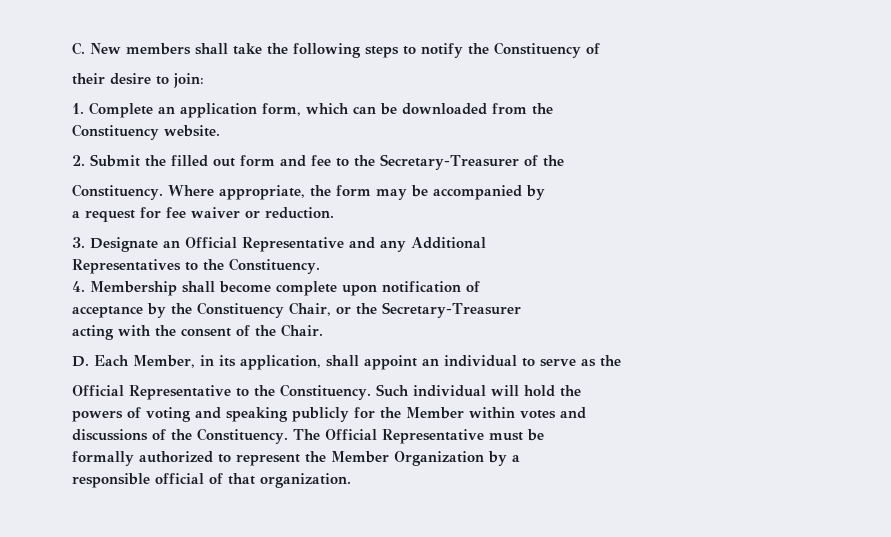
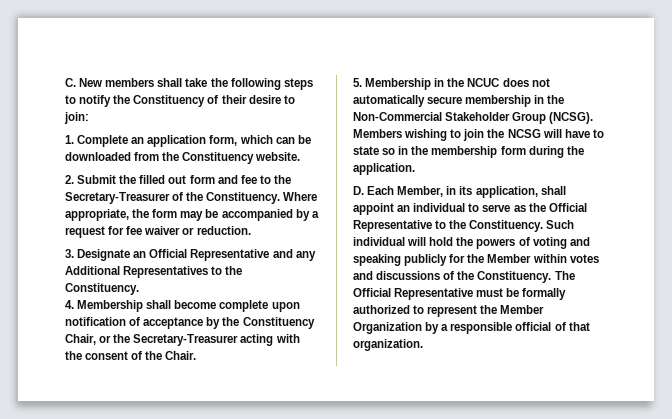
- C. New members shall take the following steps to notify the Constituency of
- their desire to join:
+ C. New members shall take the following steps to notify the Constituency of their desire to join:
- 1. Complete an application form, which can be downloaded from the
- Constituency website.
+ 1. Complete an application form, which can be downloaded from the Constituency website.
- 2. Submit the filled out form and fee to the Secretary-Treasurer of the
- Constituency.
+ 2. Submit the filled out form and fee to the Secretary-Treasurer of the Constituency.
- Where appropriate, the form may be accompanied by
- a request for fee waiver or reduction.
+ Where appropriate, the form may be accompanied by a request for fee waiver or reduction.
- 3. Designate an Official Representative and any Additional
- Representatives to the Constituency.
+ 3. Designate an Official Representative and any Additional Representatives to the Constituency.
- 4. Membership shall become complete upon notification of
- acceptance by the Constituency Chair, or the Secretary-Treasurer
- acting with the consent of the Chair.
+ 4. Membership shall become complete upon notification of acceptance by the Constituency Chair, or the Secretary-Treasurer acting with the consent of the Chair.
+ 5. Membership in the NCUC does not automatically secure membership in the Non-Commercial Stakeholder Group (NCSG). Members wishing to join the NCSG will have to state so in the membership form during the application.
- D. Each Member, in its application, shall appoint an individual to serve as the
- Official Representative to the Constituency.
+ D. Each Member, in its application, shall appoint an individual to serve as the Official Representative to the Constituency.
- Such individual will hold the
- powers of voting and speaking publicly for the Member within votes and
- discussions of the Constituency.
+ Such individual will hold the powers of voting and speaking publicly for the Member within votes and discussions of the Constituency.
- The Official Representative must be
- formally authorized to represent the Member Organization by a
- responsible official of that organization.
+ The Official Representative must be formally authorized to represent the Member Organization by a responsible official of that organization.

